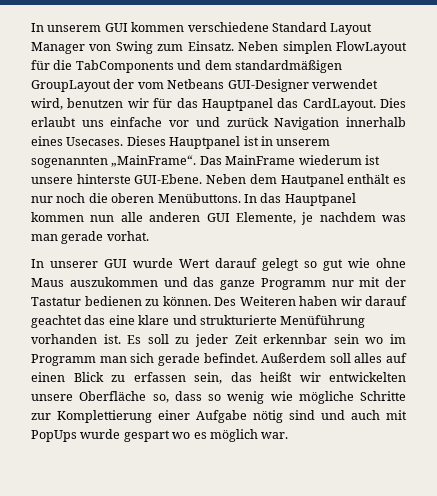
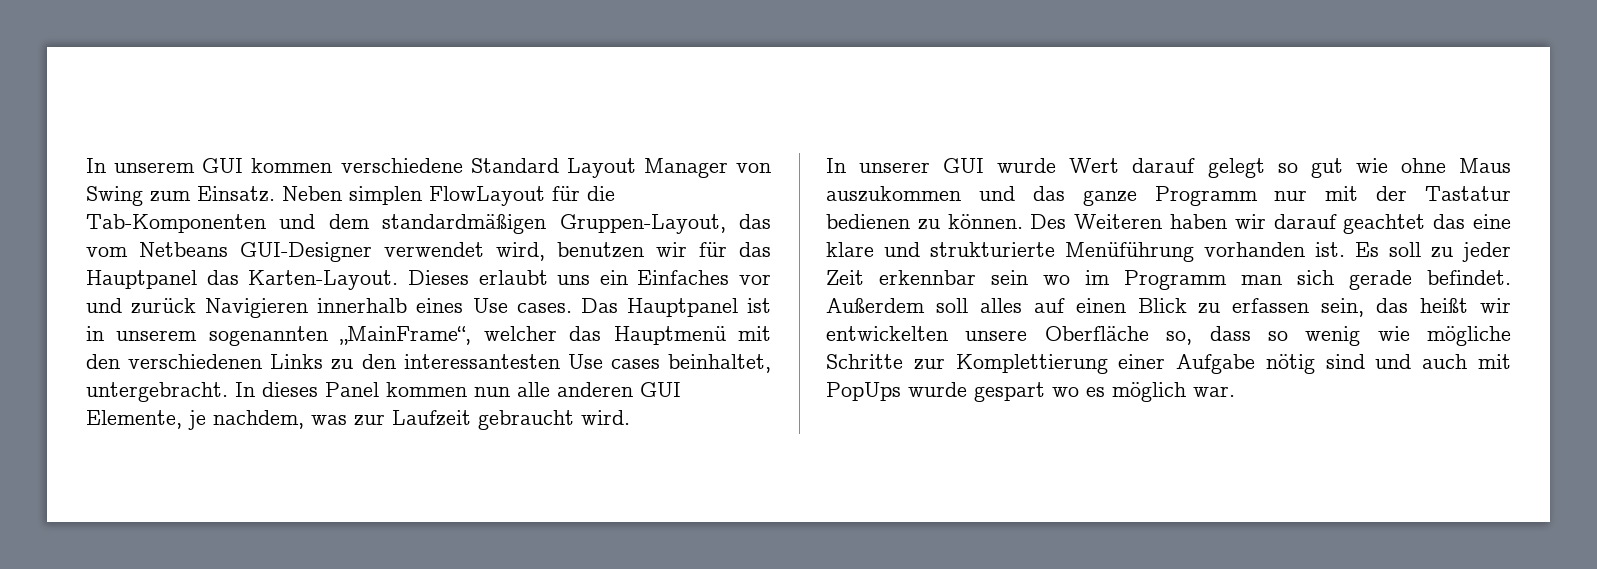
- Neben simplen FlowLayout für die TabComponents und dem standardmäßigen GroupLayout der vom Netbeans GUI-Designer verwendet wird, benutzen wir für das Hauptpanel das CardLayout. Dies erlaubt uns einfache vor und zurück Navigation innerhalb eines Usecases. Dieses Hauptpanel ist in unserem sogenannten „MainFrame“. Das MainFrame wiederum ist unsere hinterste GUI-Ebene. Neben dem Hautpanel enthält es nur noch die oberen Menübuttons. In das Hauptpanel kommen nun alle anderen GUI Elemente, je nachdem was man gerade vorhat.
+ Neben simplen FlowLayout für die Tab-Komponenten und dem standardmäßigen Gruppen-Layout, das vom Netbeans GUI-Designer verwendet wird, benutzen wir für das Hauptpanel das Karten-Layout. Dieses erlaubt uns ein Einfaches vor und zurück Navigieren innerhalb eines Use cases. Das Hauptpanel ist in unserem sogenannten „MainFrame“, welcher das Hauptmenü mit den verschiedenen Links zu den interessantesten Use cases beinhaltet, untergebracht. In dieses Panel kommen nun alle anderen GUI Elemente, je nachdem, was zur Laufzeit gebraucht wird.

